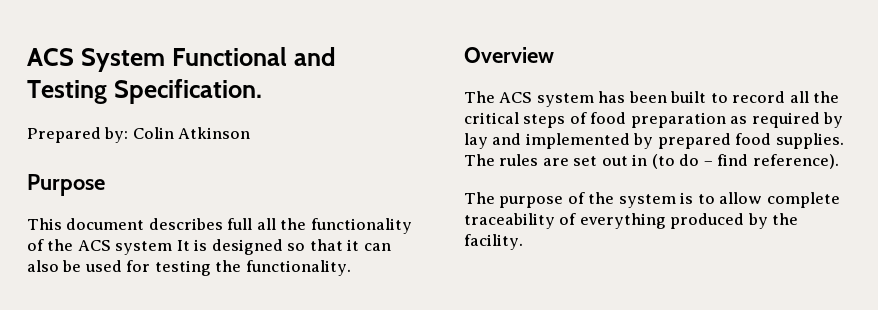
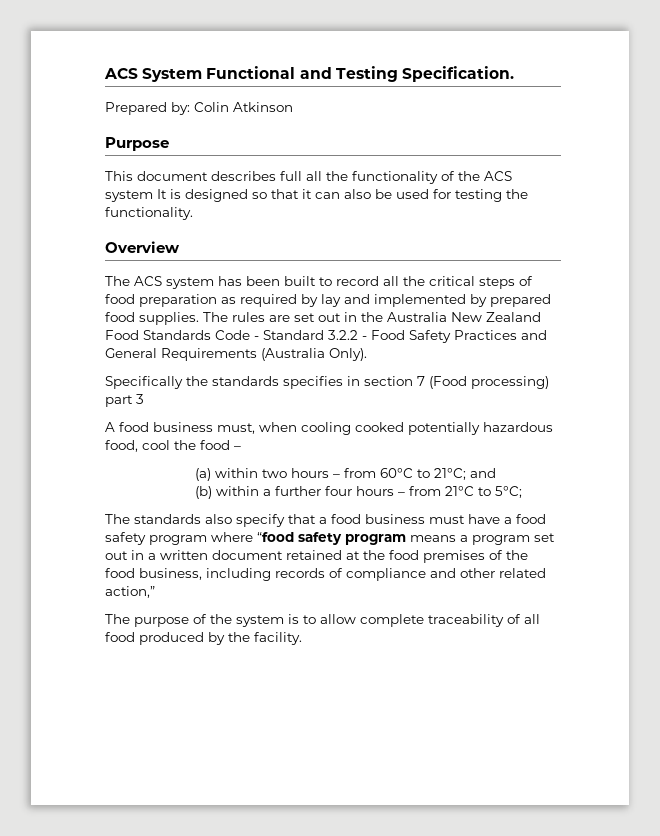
- The rules are set out in (to do – find reference).
+ The rules are set out in the Australia New Zealand Food Standards Code - Standard 3.2.2 - Food Safety Practices and General Requirements (Australia Only).
+ Specifically the standards specifies in section 7 (Food processing) part 3
+ A food business must, when cooling cooked potentially hazardous food, cool the food –
+ (a) within two hours – from 60°C to 21°C; and
+ (b) within a further four hours – from 21°C to 5°C;
+ The standards also specify that a food business must have a food safety program where “food safety program means a program set out in a written document retained at the food premises of the food business, including records of compliance and other related action,”
- The purpose of the system is to allow complete traceability of everything produced by the facility.
+ The purpose of the system is to allow complete traceability of all food produced by the facility.

